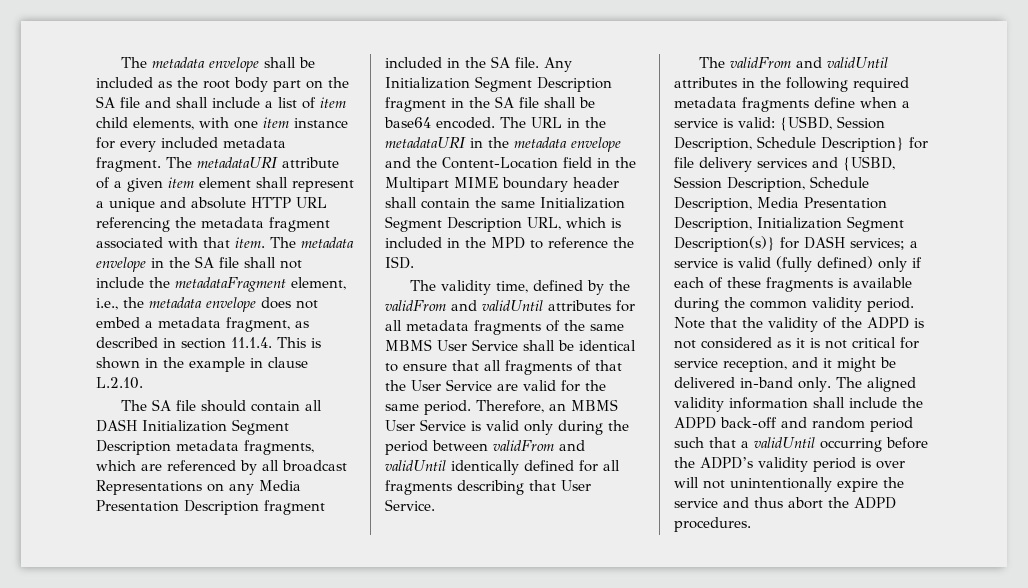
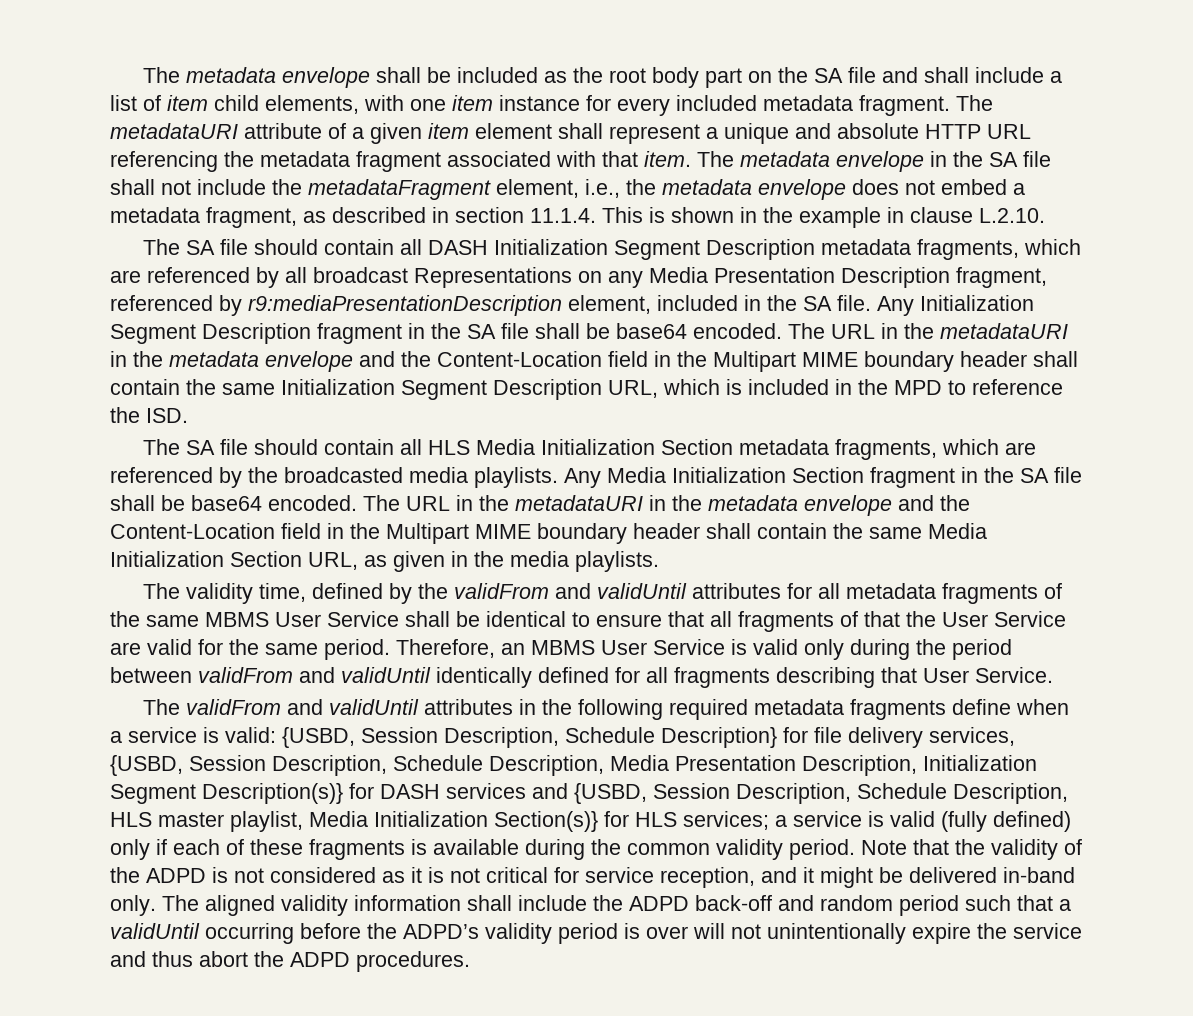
- The SA file should contain all DASH Initialization Segment Description metadata fragments, which are referenced by all broadcast Representations on any Media Presentation Description fragment included in the SA file.
+ The SA file should contain all DASH Initialization Segment Description metadata fragments, which are referenced by all broadcast Representations on any Media Presentation Description fragment, referenced by r9:mediaPresentationDescription element, included in the SA file.
+ The SA file should contain all HLS Media Initialization Section metadata fragments, which are referenced by the broadcasted media playlists. Any Media Initialization Section fragment in the SA file shall be base64 encoded. The URL in the metadataURI in the metadata envelope and the Content-Location field in the Multipart MIME boundary header shall contain the same Media Initialization Section URL, as given in the media playlists.
- The validFrom and validUntil attributes in the following required metadata fragments define when a service is valid: {USBD, Session Description, Schedule Description} for file delivery services and {USBD, Session Description, Schedule Description, Media Presentation Description, Initialization Segment Description(s)} for DASH services; a service is valid (fully defined) only if each of these fragments is available during the common validity period.
+ The validFrom and validUntil attributes in the following required metadata fragments define when a service is valid: {USBD, Session Description, Schedule Description} for file delivery services, {USBD, Session Description, Schedule Description, Media Presentation Description, Initialization Segment Description(s)} for DASH services and {USBD, Session Description, Schedule Description, HLS master playlist, Media Initialization Section(s)} for HLS services; a service is valid (fully defined) only if each of these fragments is available during the common validity period.

